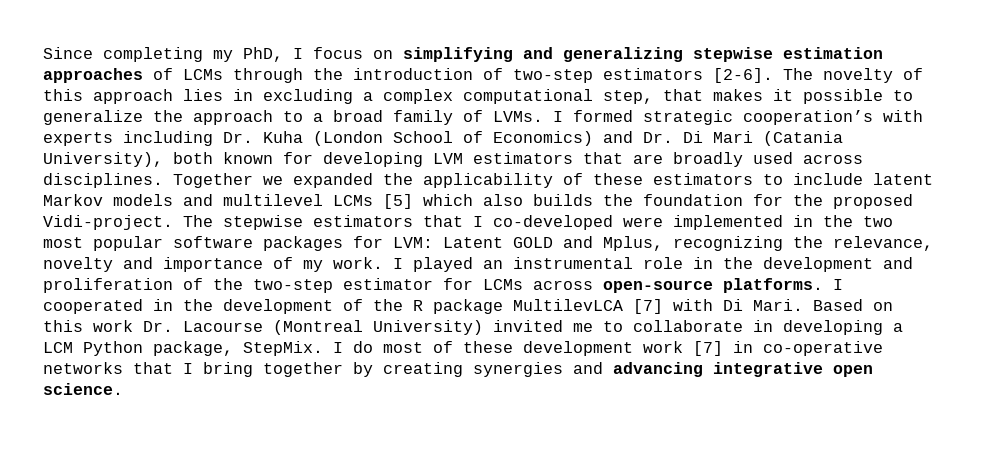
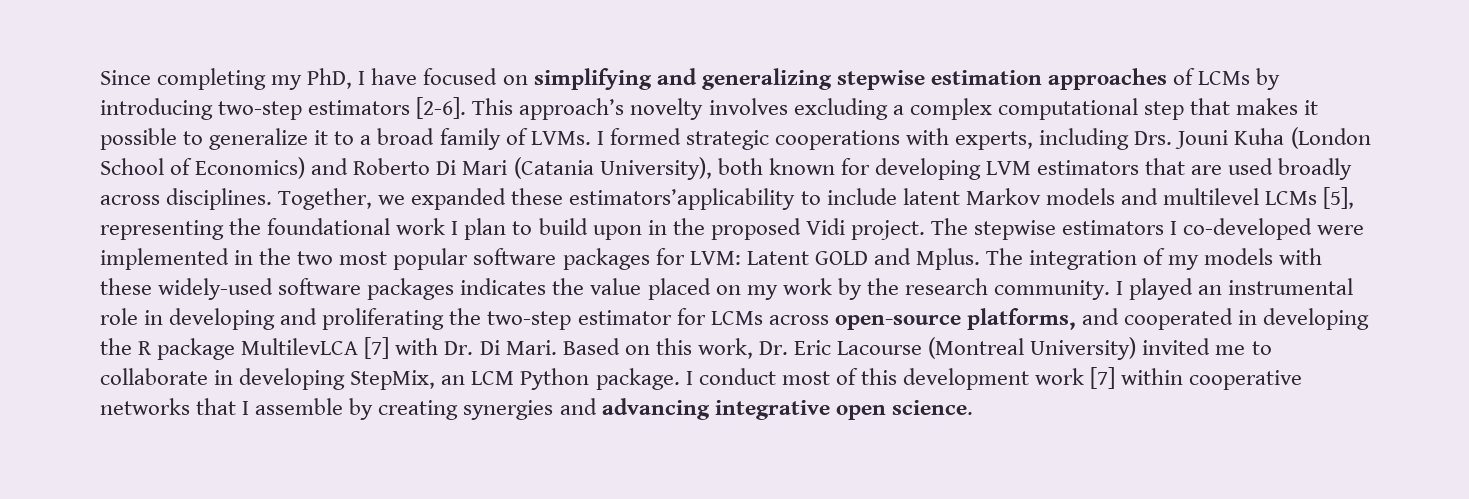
- Since completing my PhD, I focus on simplifying and generalizing stepwise estimation approaches of LCMs through the introduction of two-step estimators [2-6]. The novelty of this approach lies in excluding a complex computational step, that makes it possible to generalize the approach to a broad family of LVMs.
+ Since completing my PhD, I have focused on simplifying and generalizing stepwise estimation approaches of LCMs by introducing two-step estimators [2-6]. This approach’s novelty involves excluding a complex computational step that makes it possible to generalize it to a broad family of LVMs.
- I formed strategic cooperation’s with experts including Dr. Kuha (London School of Economics) and Dr. Di Mari (Catania University), both known for developing LVM estimators that are broadly used across disciplines.
+ I formed strategic cooperations with experts, including Drs. Jouni Kuha (London School of Economics) and Roberto Di Mari (Catania University), both known for developing LVM estimators that are used broadly across disciplines.
- Together we expanded the applicability of these estimators to include latent Markov models and multilevel LCMs [5] which also builds the foundation for the proposed Vidi-project.
+ Together, we expanded these estimators’applicability to include latent Markov models and multilevel LCMs [5], representing the foundational work I plan to build upon in the proposed Vidi project.
- The stepwise estimators that I co-developed were implemented in the two most popular software packages for LVM: Latent GOLD and Mplus, recognizing the relevance, novelty and importance of my work.
+ The stepwise estimators I co-developed were implemented in the two most popular software packages for LVM: Latent GOLD and Mplus. The integration of my models with these widely-used software packages indicates the value placed on my work by the research community.
- I played an instrumental role in the development and proliferation of the two-step estimator for LCMs across open-source platforms. I cooperated in the development of the R package MultilevLCA [7] with Di Mari.
+ I played an instrumental role in developing and proliferating the two-step estimator for LCMs across open-source platforms, and cooperated in developing the R package MultilevLCA [7] with Dr. Di Mari.
- Based on this work Dr. Lacourse (Montreal University) invited me to collaborate in developing a LCM Python package, StepMix. I do most of these development work [7] in co-operative networks that I bring together by creating synergies and advancing integrative open science.
+ Based on this work, Dr. Eric Lacourse (Montreal University) invited me to collaborate in developing StepMix, an LCM Python package. I conduct most of this development work [7] within cooperative networks that I assemble by creating synergies and advancing integrative open science.

